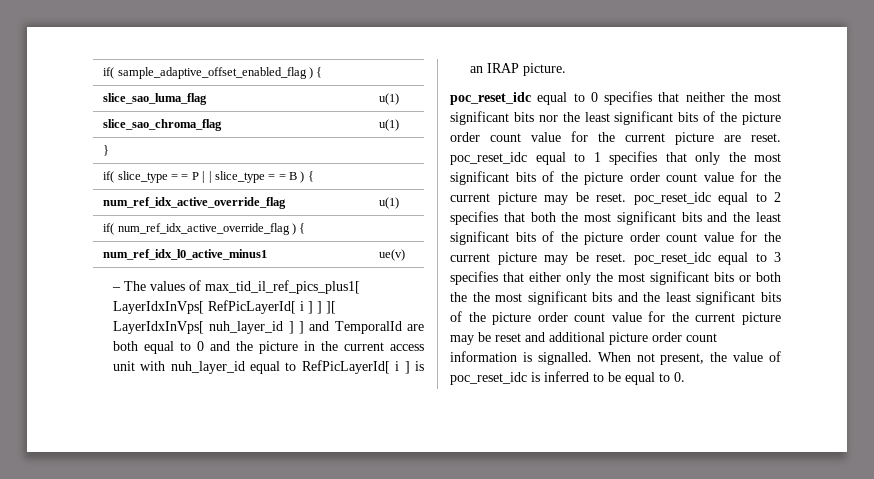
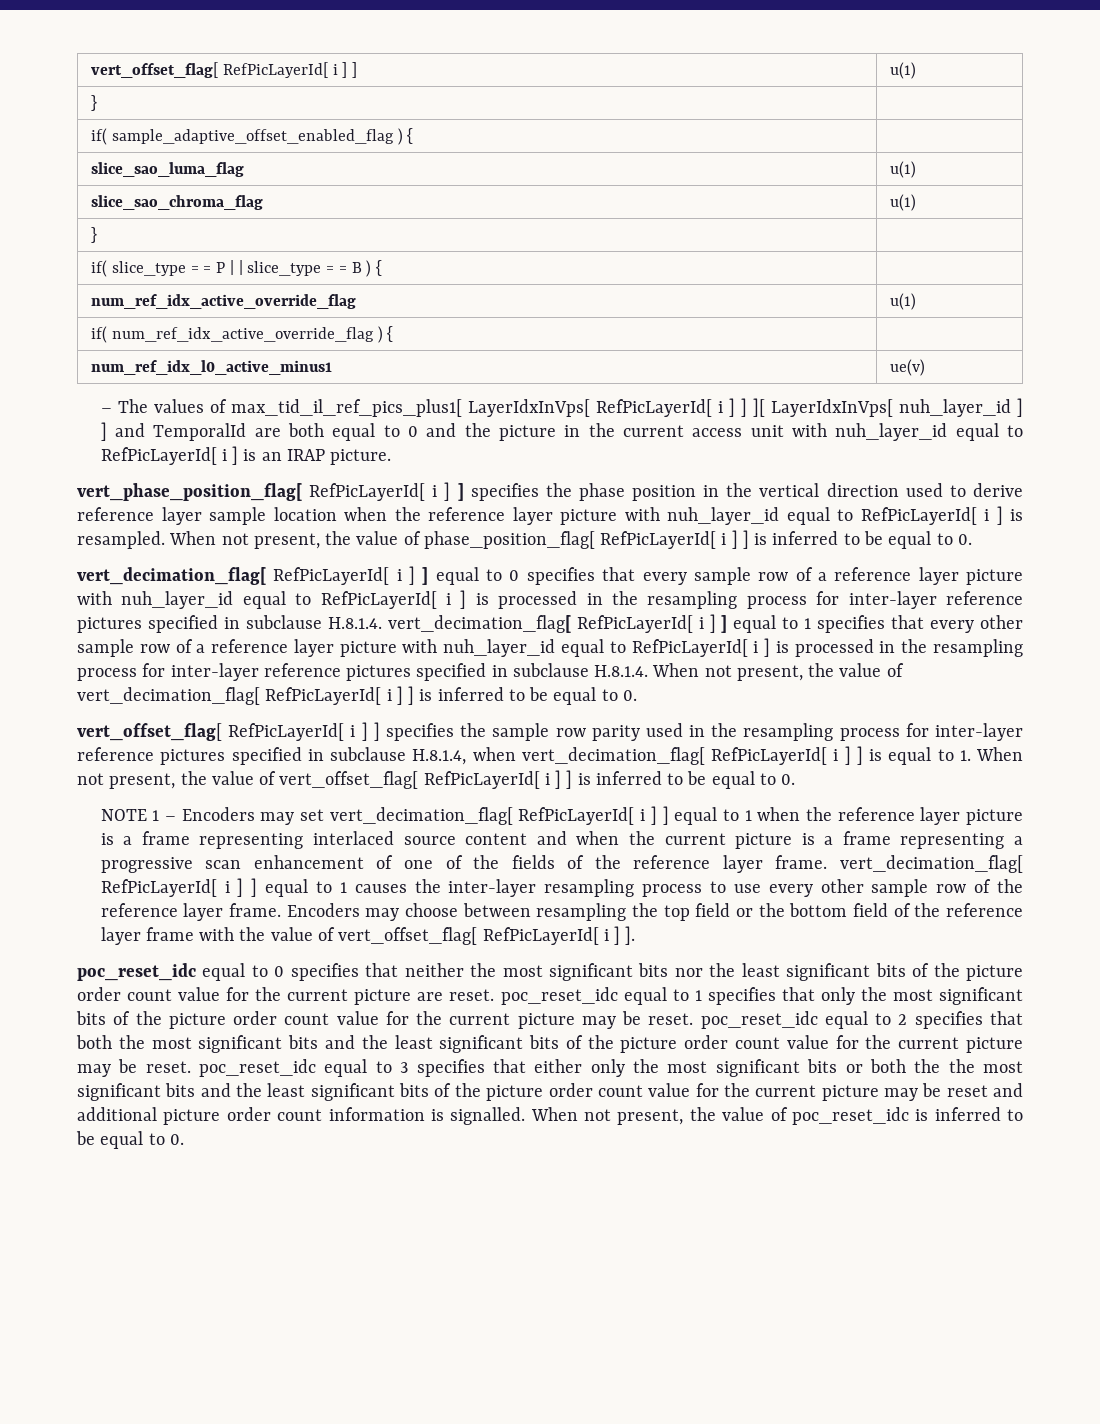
+ vert_offset_flag[ RefPicLayerId[ i ] ] | u(1)
+ } |
+ vert_phase_position_flag[ RefPicLayerId[ i ] ] specifies the phase position in the vertical direction used to derive reference layer sample location when the reference layer picture with nuh_layer_id equal to RefPicLayerId[ i ] is resampled. When not present, the value of phase_position_flag[ RefPicLayerId[ i ] ] is inferred to be equal to 0.
+ vert_decimation_flag[ RefPicLayerId[ i ] ] equal to 0 specifies that every sample row of a reference layer picture with nuh_layer_id equal to RefPicLayerId[ i ] is processed in the resampling process for inter-layer reference pictures specified in subclause H.8.1.4. vert_decimation_flag[ RefPicLayerId[ i ] ] equal to 1 specifies that every other sample row of a reference layer picture with nuh_layer_id equal to RefPicLayerId[ i ] is processed in the resampling process for inter-layer reference pictures specified in subclause H.8.1.4. When not present, the value of vert_decimation_flag[ RefPicLayerId[ i ] ] is inferred to be equal to 0.
+ vert_offset_flag[ RefPicLayerId[ i ] ] specifies the sample row parity used in the resampling process for inter-layer reference pictures specified in subclause H.8.1.4, when vert_decimation_flag[ RefPicLayerId[ i ] ] is equal to 1. When not present, the value of vert_offset_flag[ RefPicLayerId[ i ] ] is inferred to be equal to 0.
+ NOTE 1 – Encoders may set vert_decimation_flag[ RefPicLayerId[ i ] ] equal to 1 when the reference layer picture is a frame representing interlaced source content and when the current picture is a frame representing a progressive scan enhancement of one of the fields of the reference layer frame. vert_decimation_flag[ RefPicLayerId[ i ] ] equal to 1 causes the inter-layer resampling process to use every other sample row of the reference layer frame. Encoders may choose between resampling the top field or the bottom field of the reference layer frame with the value of vert_offset_flag[ RefPicLayerId[ i ] ].

